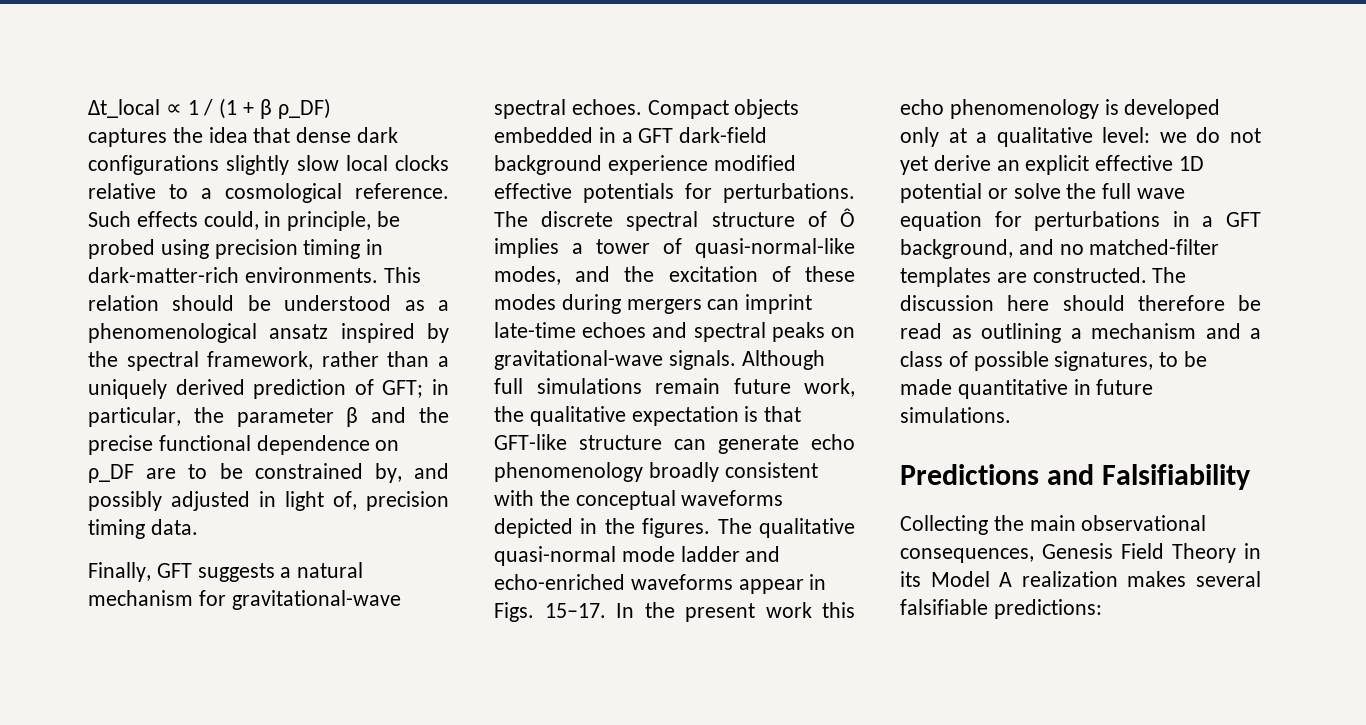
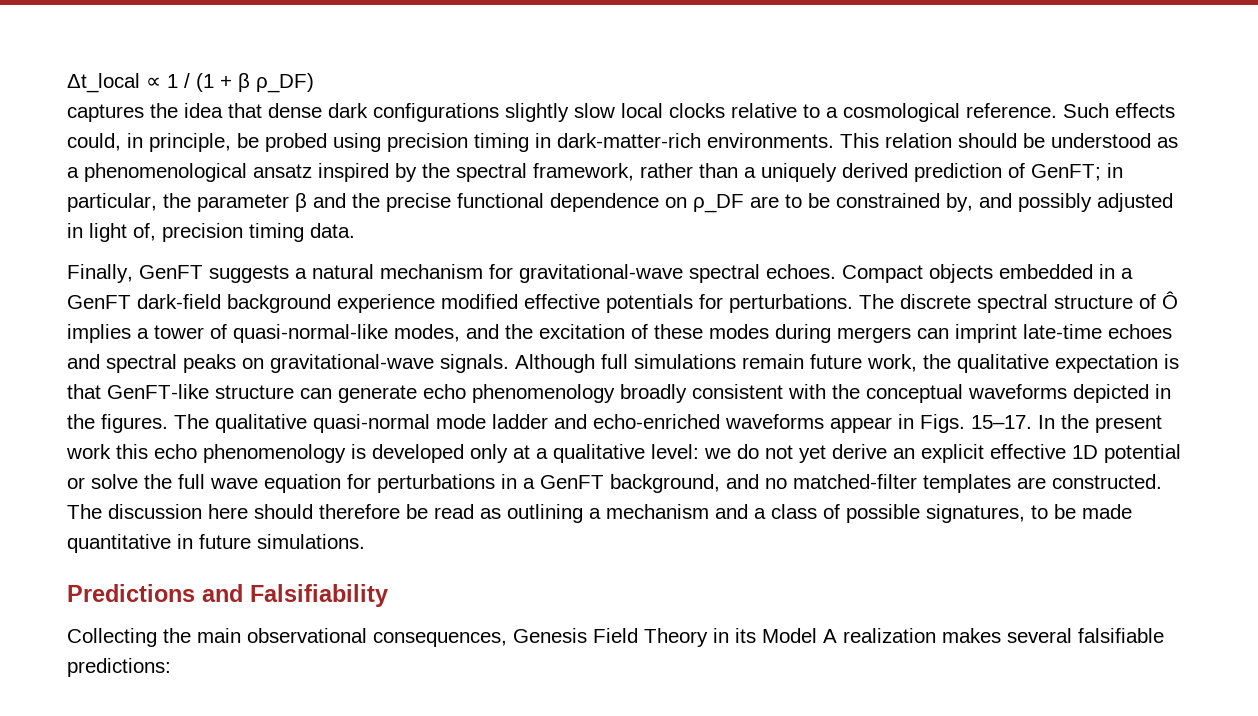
- This relation should be understood as a phenomenological ansatz inspired by the spectral framework, rather than a uniquely derived prediction of GFT; in particular, the parameter β and the precise functional dependence on ρ_DF are to be constrained by, and possibly adjusted in light of, precision timing data.
+ This relation should be understood as a phenomenological ansatz inspired by the spectral framework, rather than a uniquely derived prediction of GenFT; in particular, the parameter β and the precise functional dependence on ρ_DF are to be constrained by, and possibly adjusted in light of, precision timing data.
- Finally, GFT suggests a natural mechanism for gravitational-wave spectral echoes.
+ Finally, GenFT suggests a natural mechanism for gravitational-wave spectral echoes.
- Compact objects embedded in a GFT dark-field background experience modified effective potentials for perturbations.
+ Compact objects embedded in a GenFT dark-field background experience modified effective potentials for perturbations.
- Although full simulations remain future work, the qualitative expectation is that GFT-like structure can generate echo phenomenology broadly consistent with the conceptual waveforms depicted in the figures.
+ Although full simulations remain future work, the qualitative expectation is that GenFT-like structure can generate echo phenomenology broadly consistent with the conceptual waveforms depicted in the figures.
- In the present work this echo phenomenology is developed only at a qualitative level: we do not yet derive an explicit effective 1D potential or solve the full wave equation for perturbations in a GFT background, and no matched-filter templates are constructed.
+ In the present work this echo phenomenology is developed only at a qualitative level: we do not yet derive an explicit effective 1D potential or solve the full wave equation for perturbations in a GenFT background, and no matched-filter templates are constructed.

